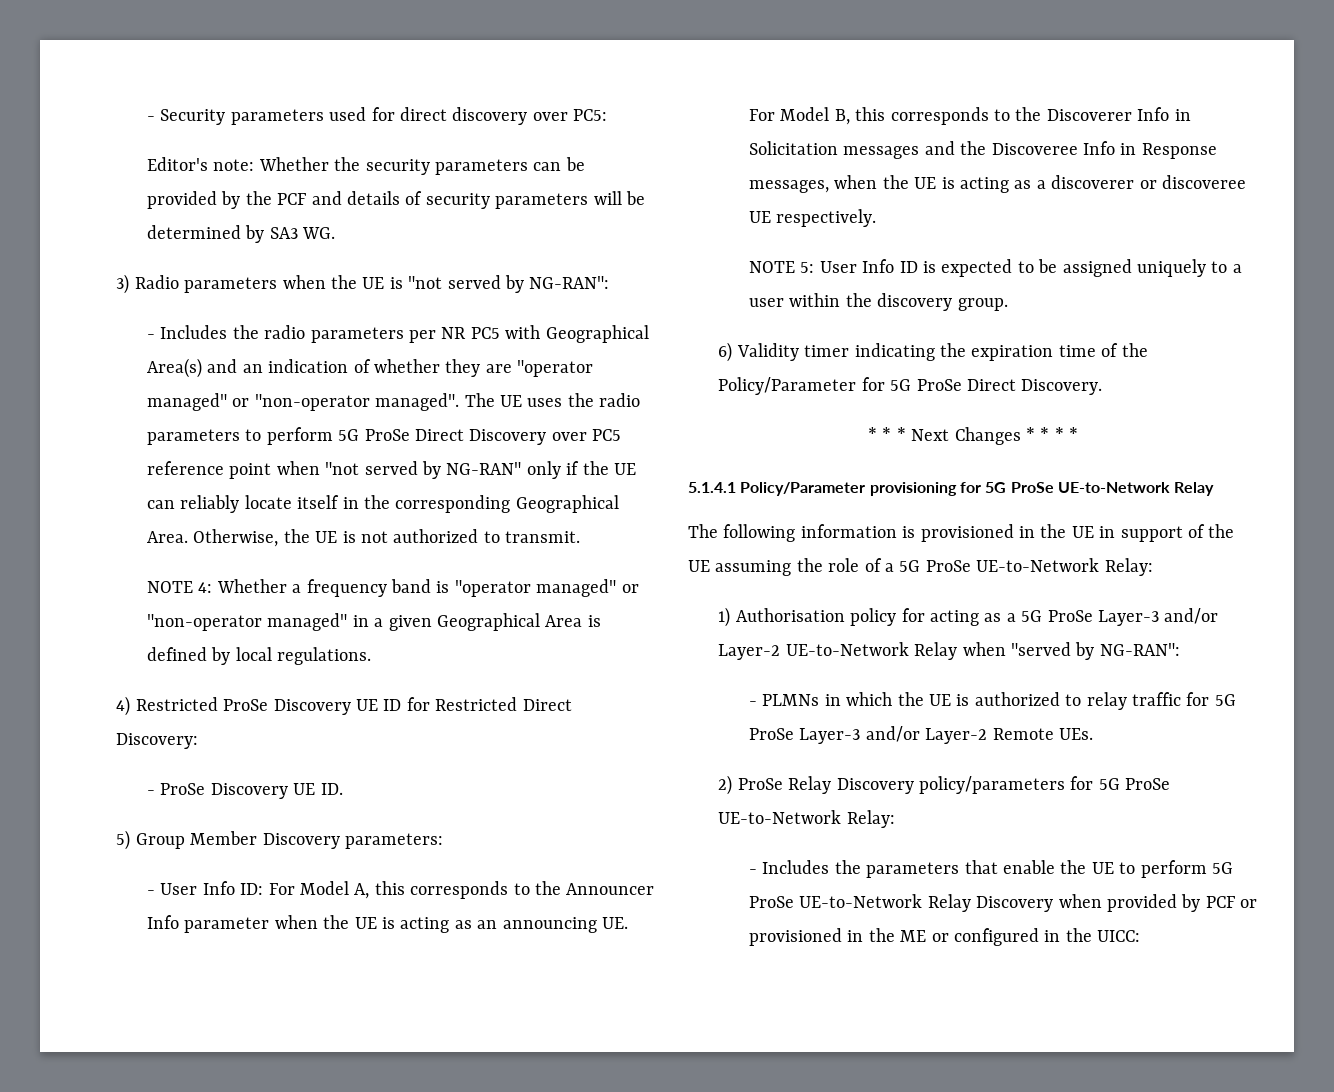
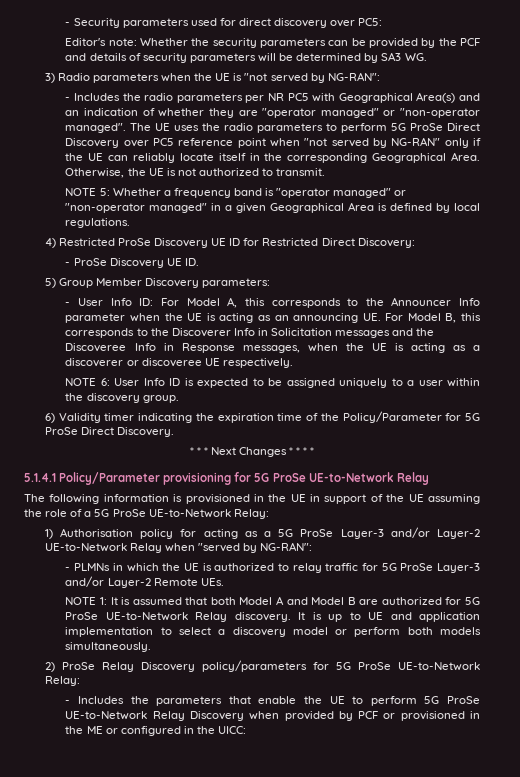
- NOTE 4: Whether a frequency band is "operator managed" or "non-operator managed" in a given Geographical Area is defined by local regulations.
+ NOTE 5: Whether a frequency band is "operator managed" or "non-operator managed" in a given Geographical Area is defined by local regulations.
- NOTE 5: User Info ID is expected to be assigned uniquely to a user within the discovery group.
+ NOTE 6: User Info ID is expected to be assigned uniquely to a user within the discovery group.
+ NOTE 1: It is assumed that both Model A and Model B are authorized for 5G ProSe UE-to-Network Relay discovery. It is up to UE and application implementation to select a discovery model or perform both models simultaneously.

